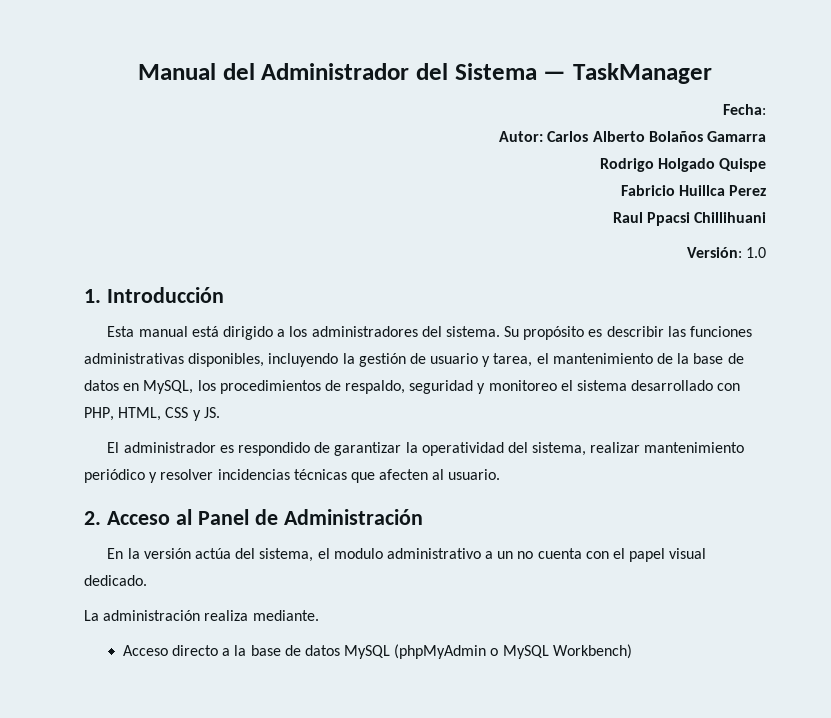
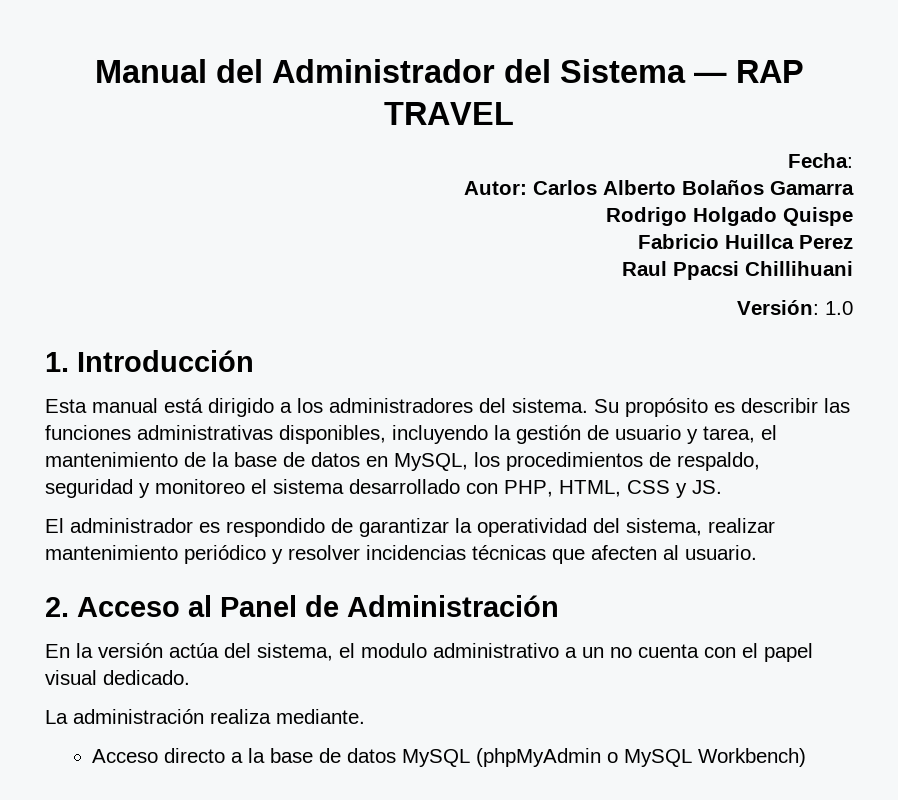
- Manual del Administrador del Sistema — TaskManager
+ Manual del Administrador del Sistema — RAP TRAVEL

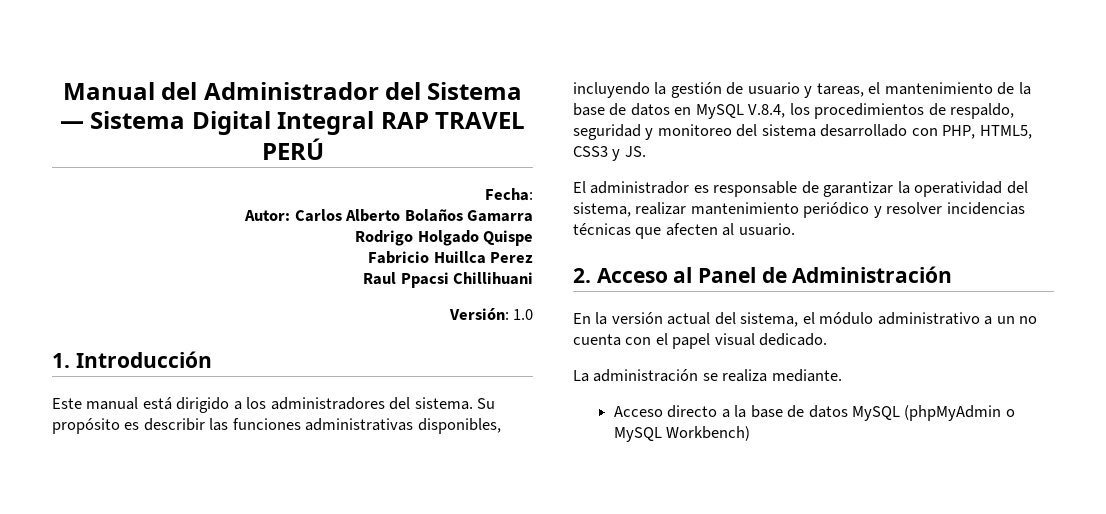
- Manual del Administrador del Sistema — RAP TRAVEL
+ Manual del Administrador del Sistema — Sistema Digital Integral RAP TRAVEL PERÚ
- Esta manual está dirigido a los administradores del sistema.
+ Este manual está dirigido a los administradores del sistema.
- Su propósito es describir las funciones administrativas disponibles, incluyendo la gestión de usuario y tarea, el mantenimiento de la base de datos en MySQL, los procedimientos de respaldo, seguridad y monitoreo el sistema desarrollado con PHP, HTML, CSS y JS.
+ Su propósito es describir las funciones administrativas disponibles, incluyendo la gestión de usuario y tareas, el mantenimiento de la base de datos en MySQL V.8.4, los procedimientos de respaldo, seguridad y monitoreo del sistema desarrollado con PHP, HTML5, CSS3 y JS.
- El administrador es respondido de garantizar la operatividad del sistema, realizar mantenimiento periódico y resolver incidencias técnicas que afecten al usuario.
+ El administrador es responsable de garantizar la operatividad del sistema, realizar mantenimiento periódico y resolver incidencias técnicas que afecten al usuario.
- En la versión actúa del sistema, el modulo administrativo a un no cuenta con el papel visual dedicado.
+ En la versión actual del sistema, el módulo administrativo a un no cuenta con el papel visual dedicado.
- La administración realiza mediante.
+ La administración se realiza mediante.

